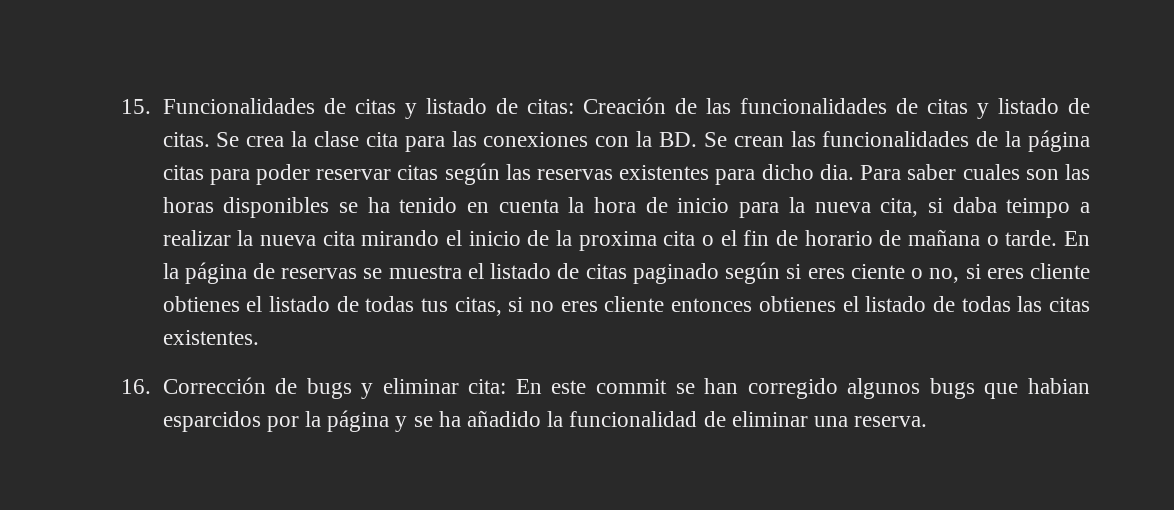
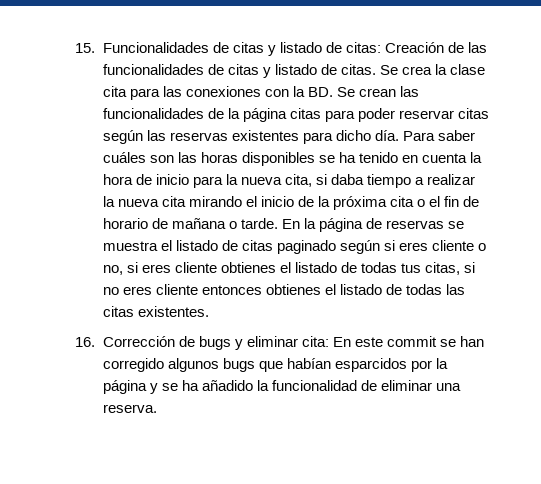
- Se crea la clase cita para las conexiones con la BD. Se crean las funcionalidades de la página citas para poder reservar citas según las reservas existentes para dicho dia.
+ Se crea la clase cita para las conexiones con la BD. Se crean las funcionalidades de la página citas para poder reservar citas según las reservas existentes para dicho día.
- Para saber cuales son las horas disponibles se ha tenido en cuenta la hora de inicio para la nueva cita, si daba teimpo a realizar la nueva cita mirando el inicio de la proxima cita o el fin de horario de mañana o tarde.
+ Para saber cuáles son las horas disponibles se ha tenido en cuenta la hora de inicio para la nueva cita, si daba tiempo a realizar la nueva cita mirando el inicio de la próxima cita o el fin de horario de mañana o tarde.
- En la página de reservas se muestra el listado de citas paginado según si eres ciente o no, si eres cliente obtienes el listado de todas tus citas, si no eres cliente entonces obtienes el listado de todas las citas existentes.
+ En la página de reservas se muestra el listado de citas paginado según si eres cliente o no, si eres cliente obtienes el listado de todas tus citas, si no eres cliente entonces obtienes el listado de todas las citas existentes.
- 16. Corrección de bugs y eliminar cita: En este commit se han corregido algunos bugs que habian esparcidos por la página y se ha añadido la funcionalidad de eliminar una reserva.
+ 16. Corrección de bugs y eliminar cita: En este commit se han corregido algunos bugs que habían esparcidos por la página y se ha añadido la funcionalidad de eliminar una reserva.

